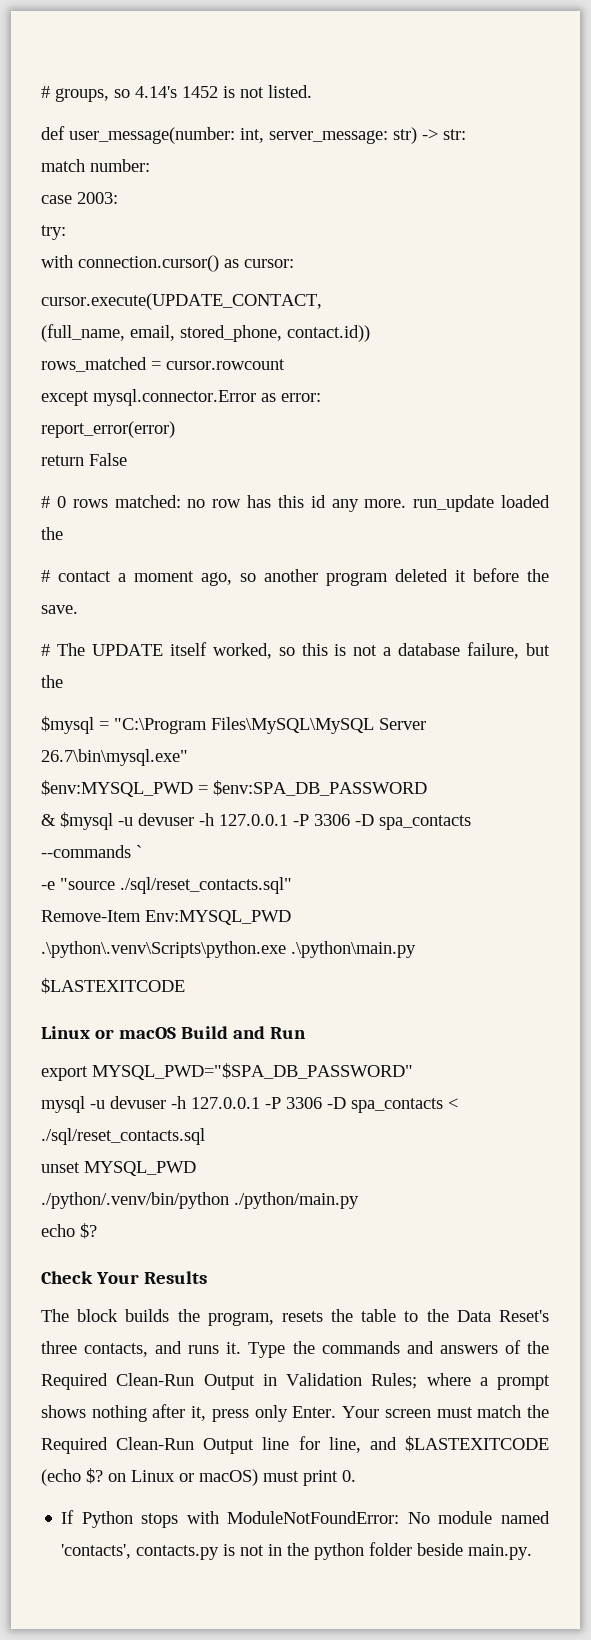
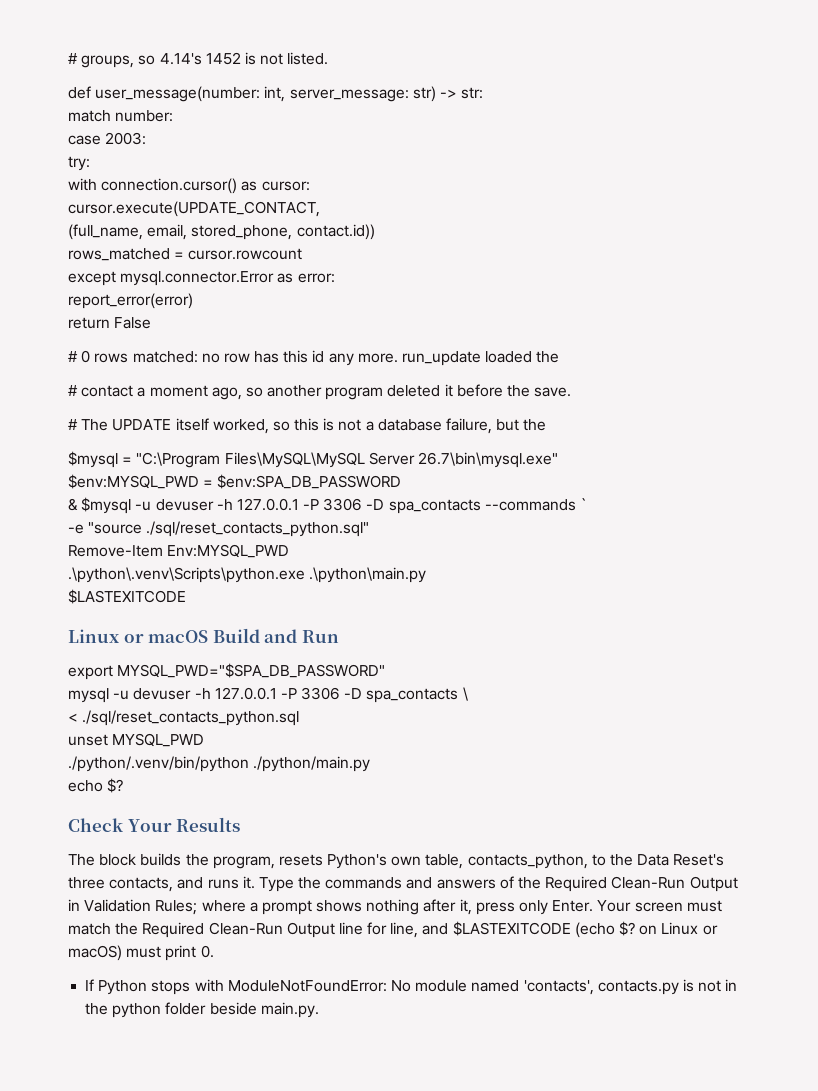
- -e "source ./sql/reset_contacts.sql"
+ -e "source ./sql/reset_contacts_python.sql"
- mysql -u devuser -h 127.0.0.1 -P 3306 -D spa_contacts < ./sql/reset_contacts.sql
+ mysql -u devuser -h 127.0.0.1 -P 3306 -D spa_contacts \
+ < ./sql/reset_contacts_python.sql
- The block builds the program, resets the table to the Data Reset's three contacts, and runs it.
+ The block builds the program, resets Python's own table, contacts_python, to the Data Reset's three contacts, and runs it.

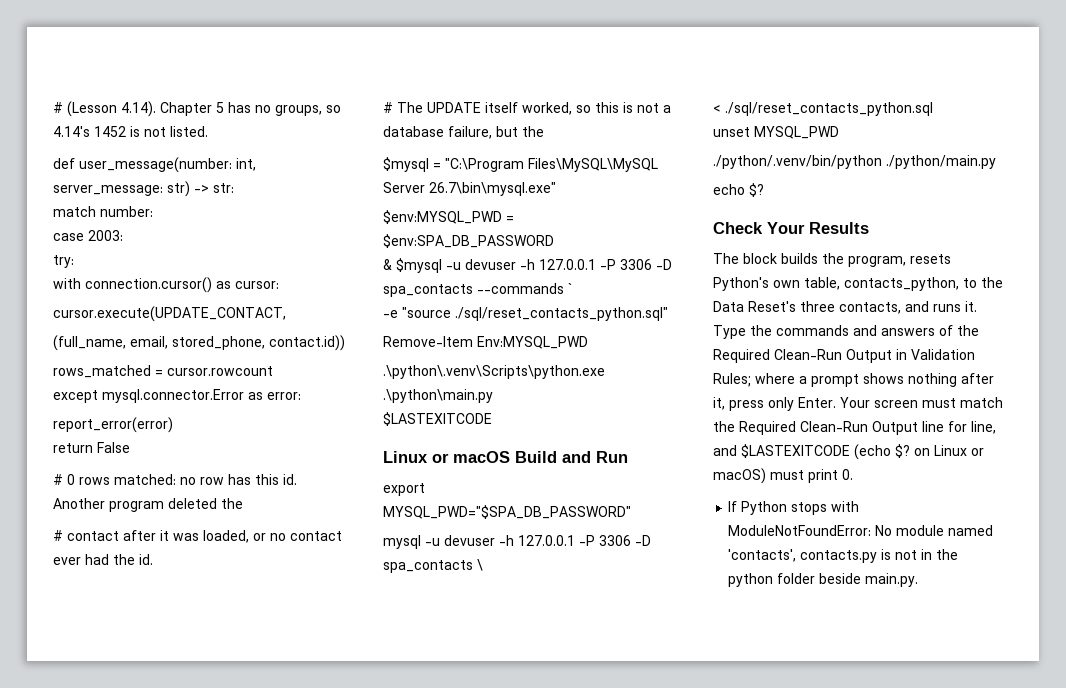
- # groups, so 4.14's 1452 is not listed.
+ # (Lesson 4.14). Chapter 5 has no groups, so 4.14's 1452 is not listed.
- # 0 rows matched: no row has this id any more. run_update loaded the
- # contact a moment ago, so another program deleted it before the save.
+ # 0 rows matched: no row has this id. Another program deleted the
+ # contact after it was loaded, or no contact ever had the id.

